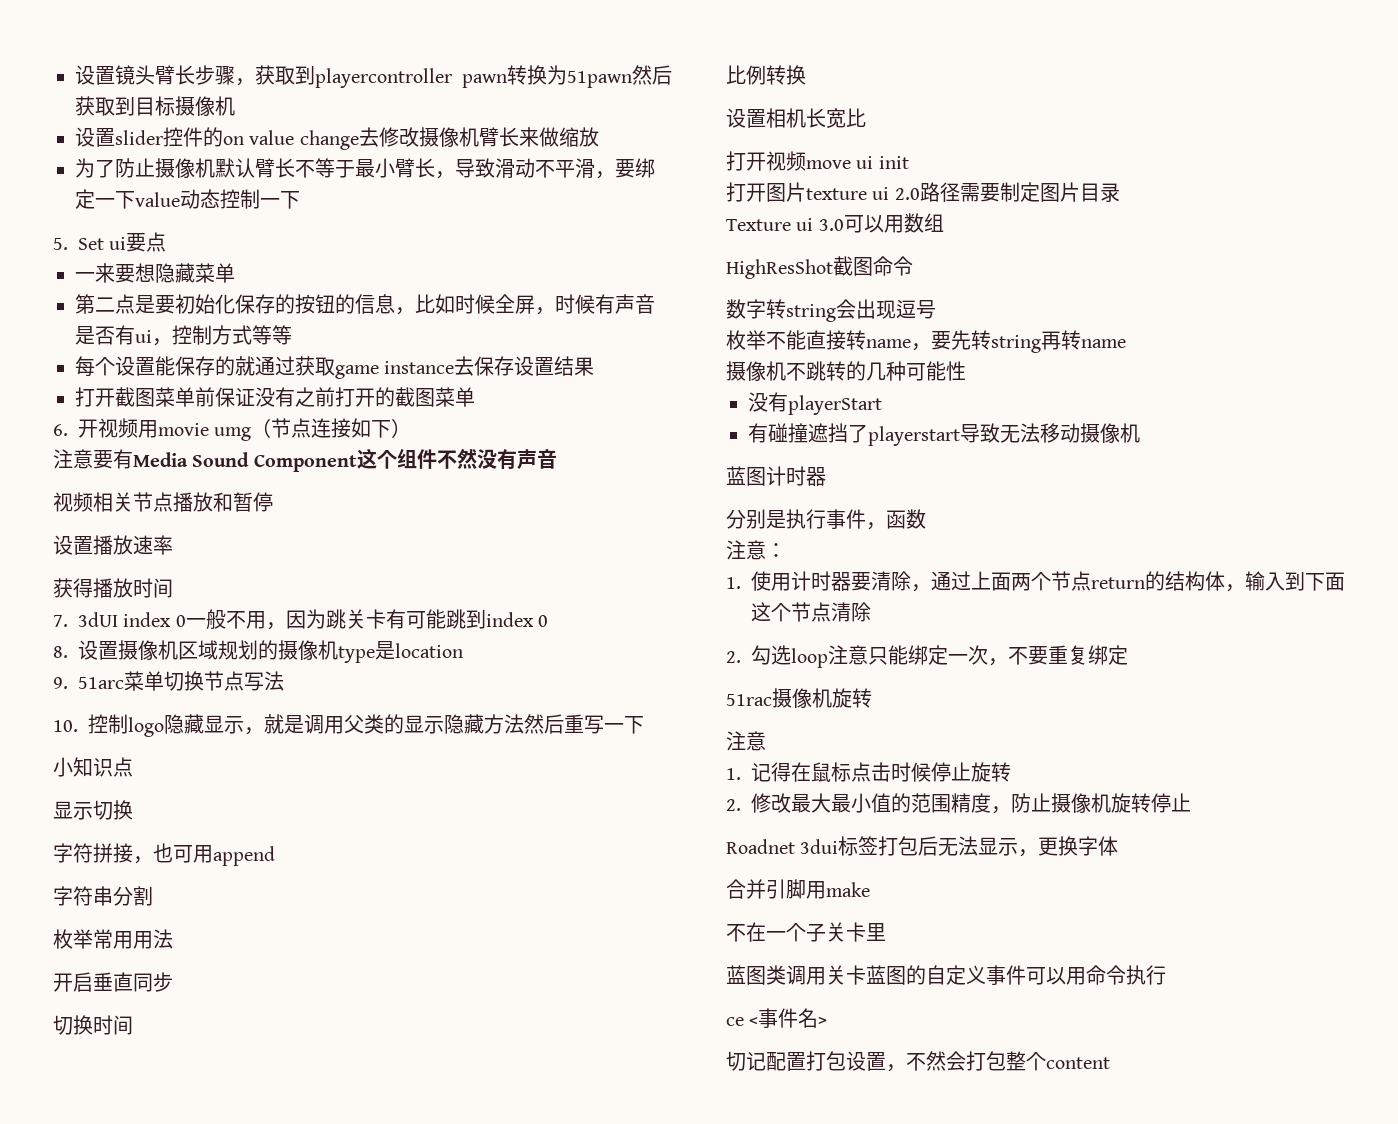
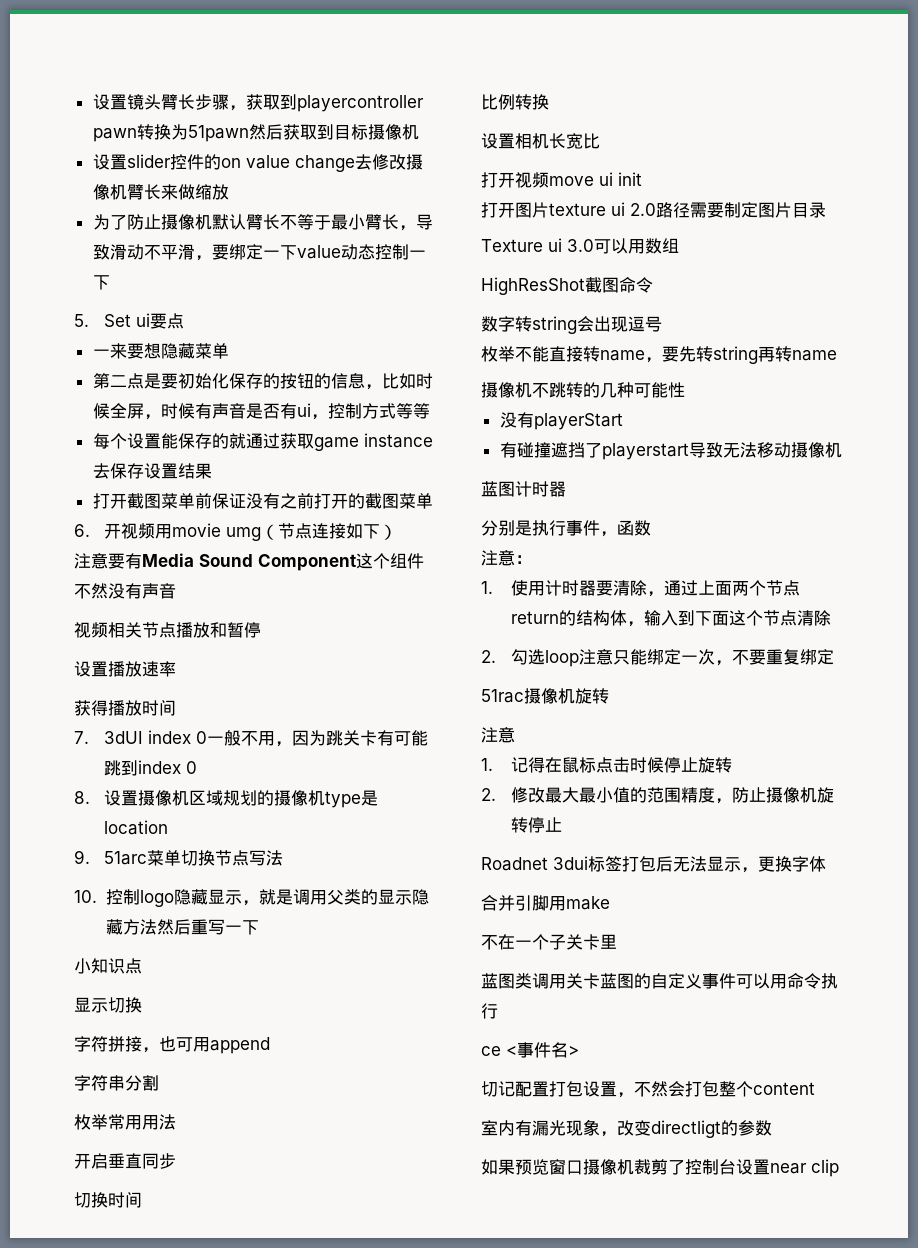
+ 室内有漏光现象，改变directligt的参数
+ 如果预览窗口摄像机裁剪了控制台设置near clip

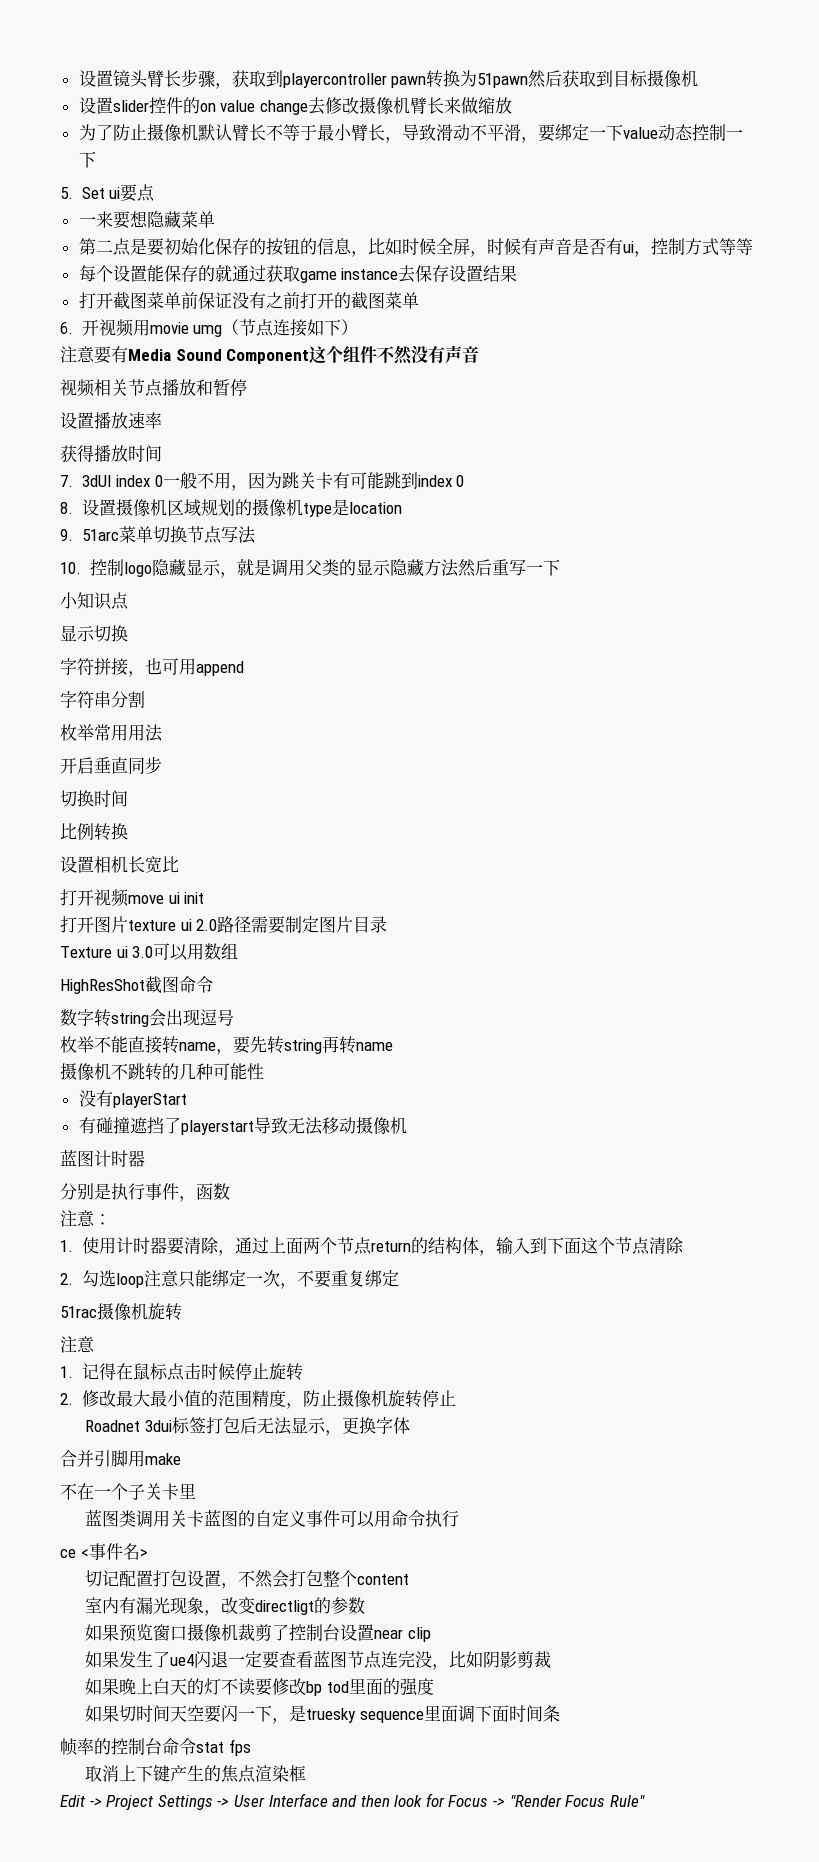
+ 如果发生了ue4闪退一定要查看蓝图节点连完没，比如阴影剪裁
+ 如果晚上白天的灯不读要修改bp tod里面的强度
+ 如果切时间天空要闪一下，是truesky sequence里面调下面时间条
+ 帧率的控制台命令stat fps
+ 取消上下键产生的焦点渲染框
+ Edit -> Project Settings -> User Interface and then look for Focus -> "Render Focus Rule"

